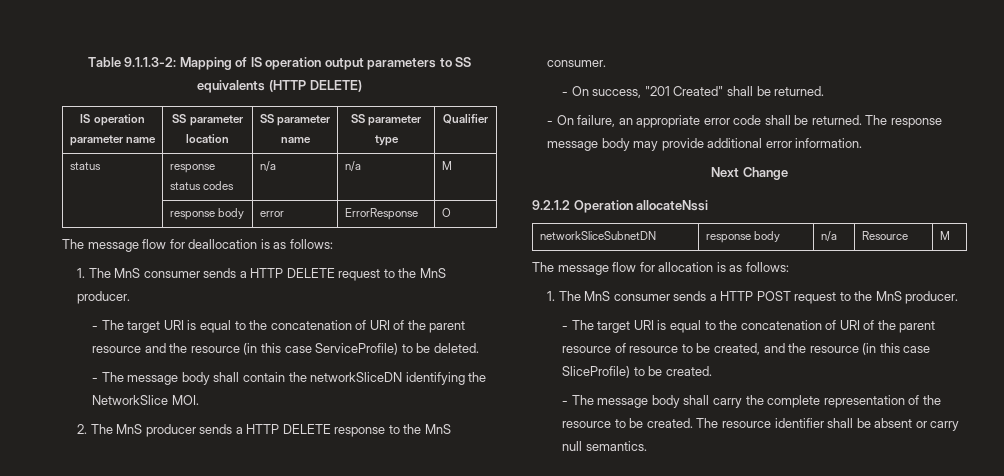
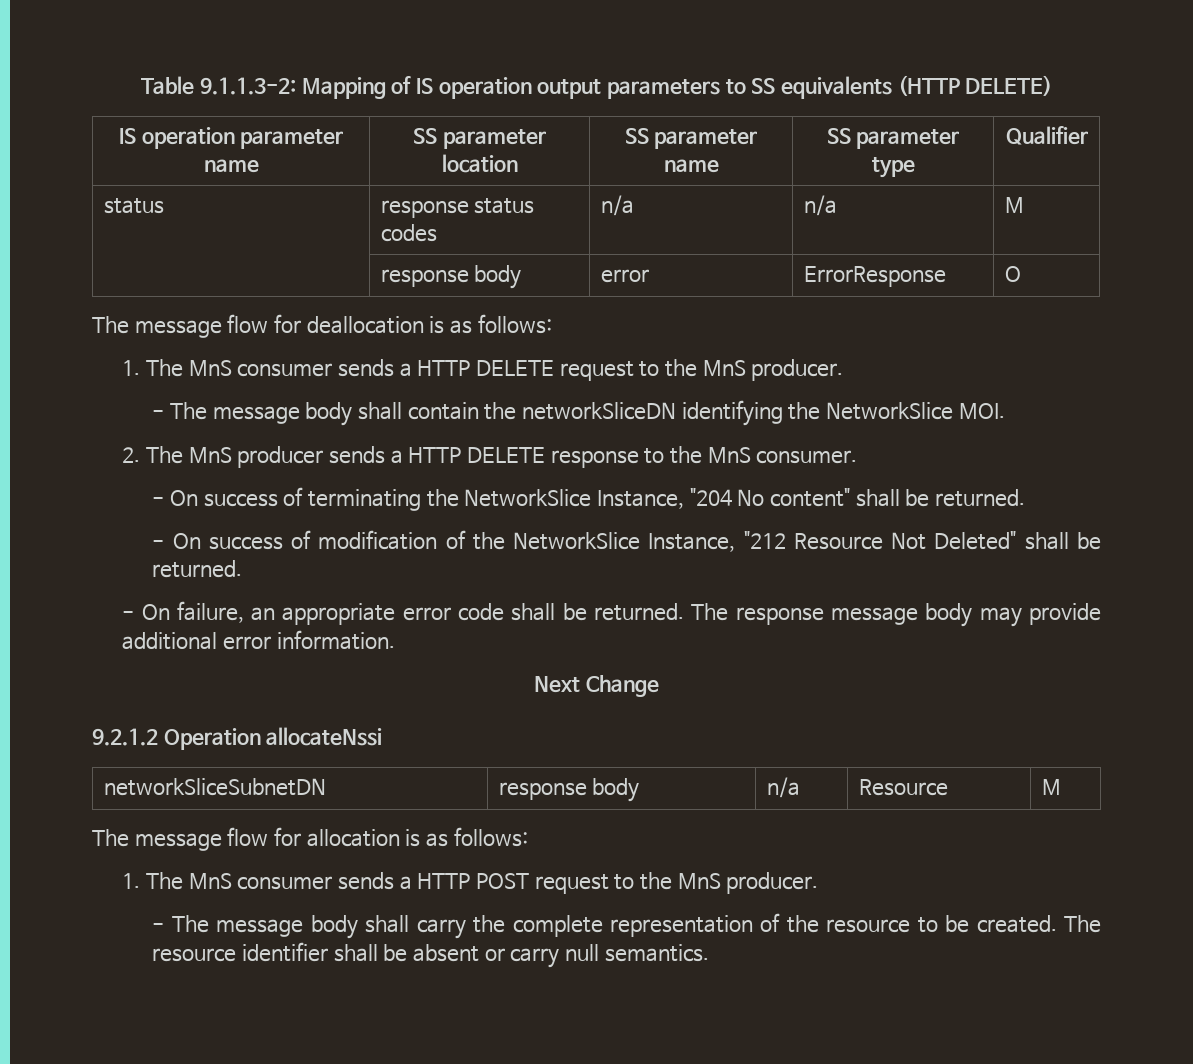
- - The target URI is equal to the concatenation of URI of the parent resource and the resource (in this case ServiceProfile) to be deleted.
- - On success, "201 Created" shall be returned.
+ - On success of terminating the NetworkSlice Instance, "204 No content" shall be returned.
+ - On success of modification of the NetworkSlice Instance, "212 Resource Not Deleted" shall be returned.
- - The target URI is equal to the concatenation of URI of the parent resource of resource to be created, and the resource (in this case SliceProfile) to be created.

